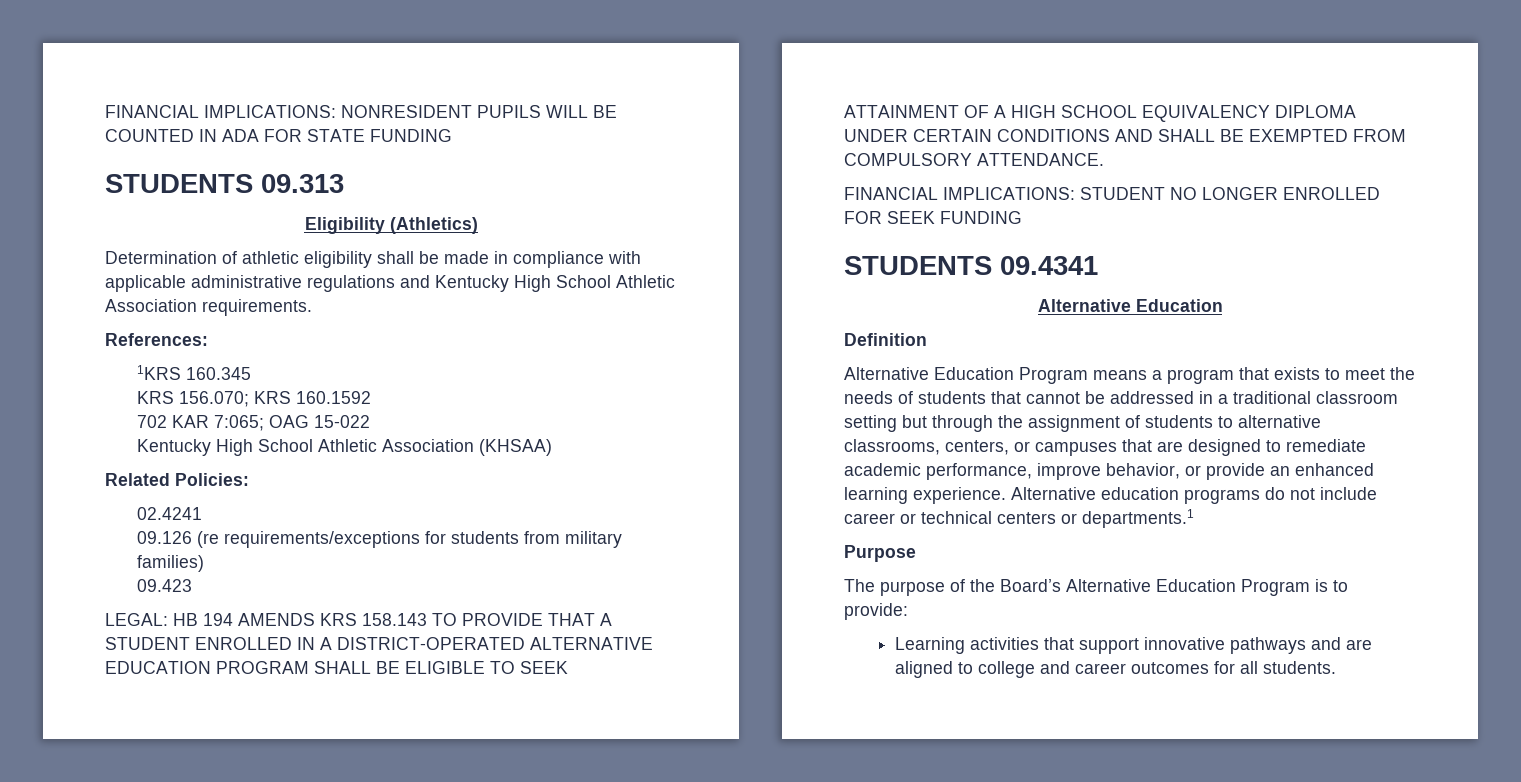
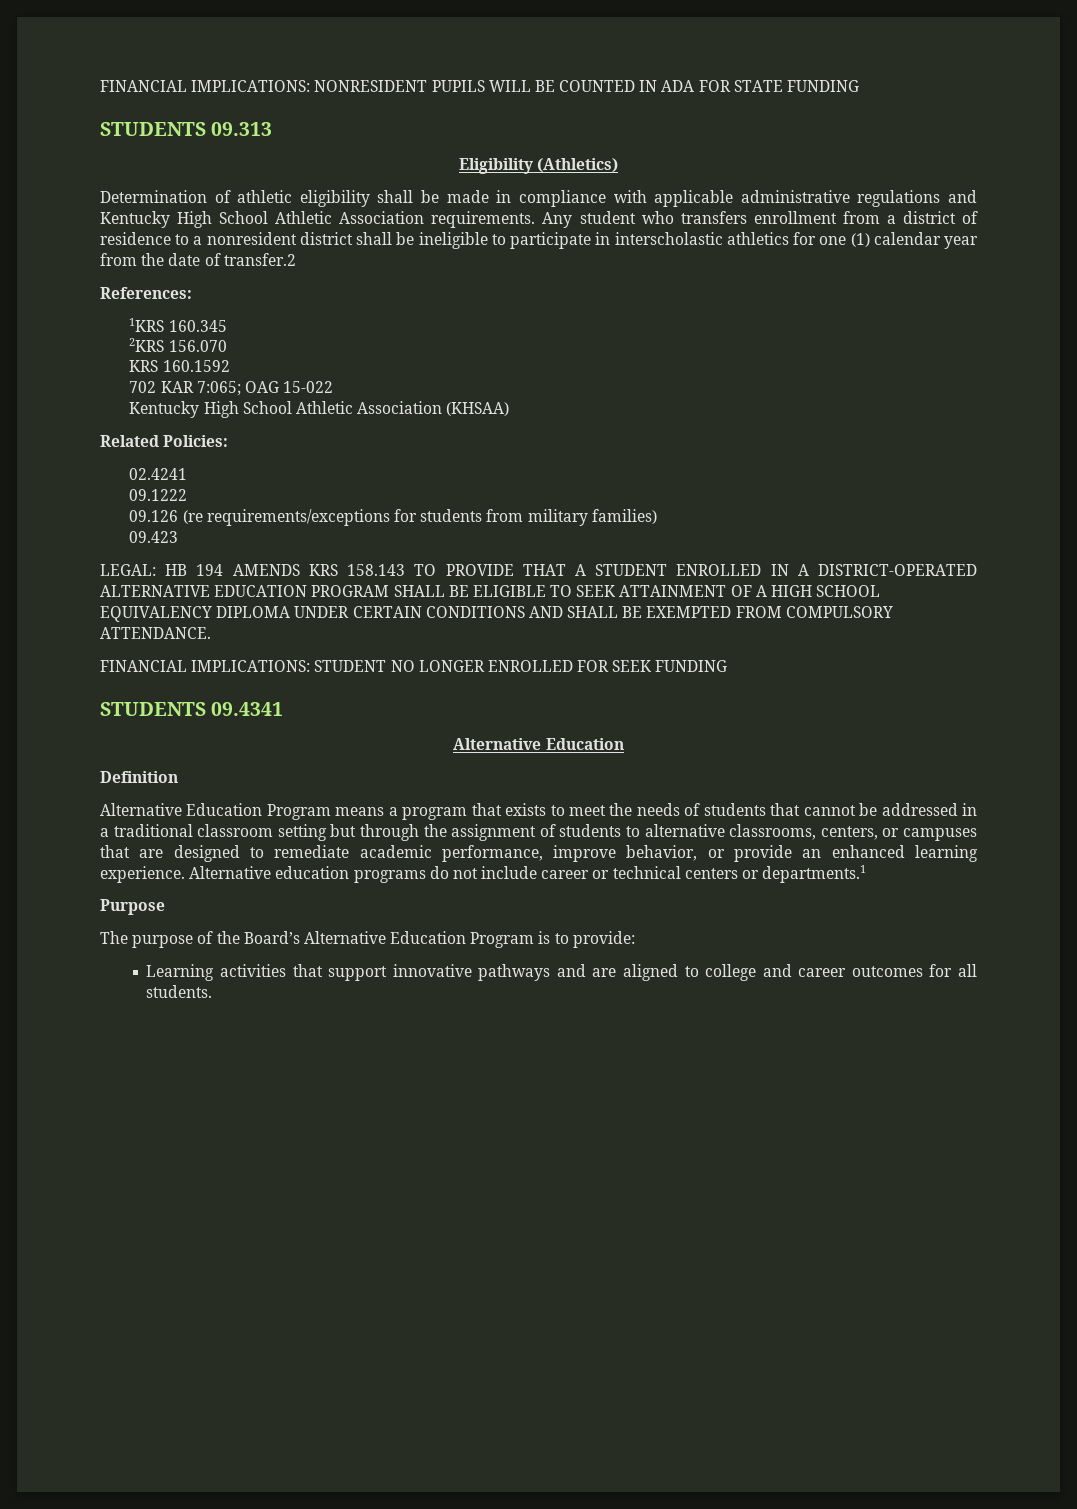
+ Any student who transfers enrollment from a district of residence to a nonresident district shall be ineligible to participate in interscholastic athletics for one (1) calendar year from the date of transfer.2
- KRS 156.070; KRS 160.1592
+ 2KRS 156.070
+ KRS 160.1592
+ 09.1222

